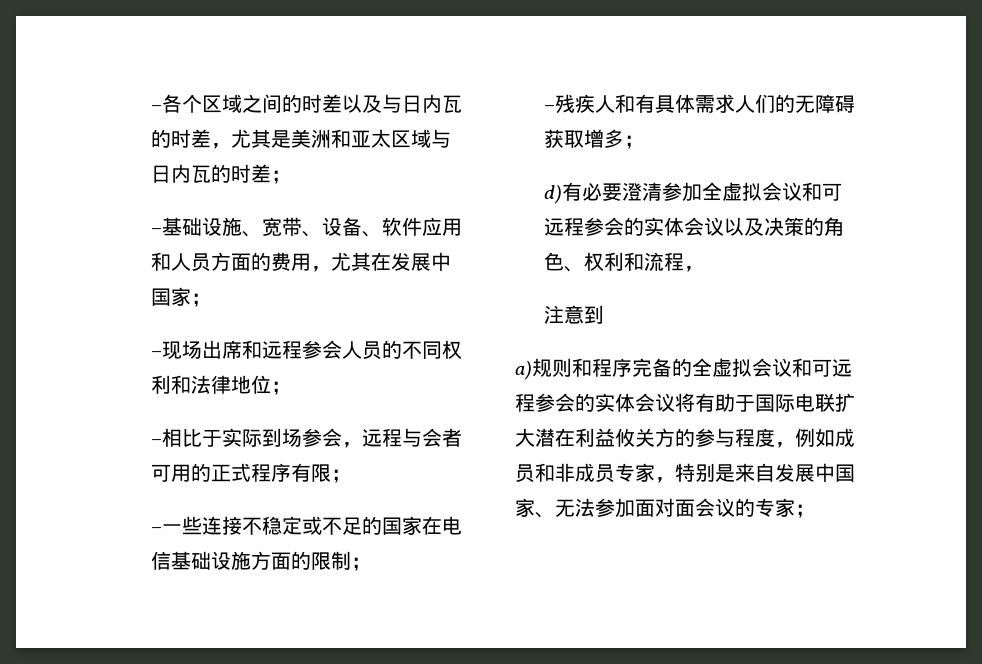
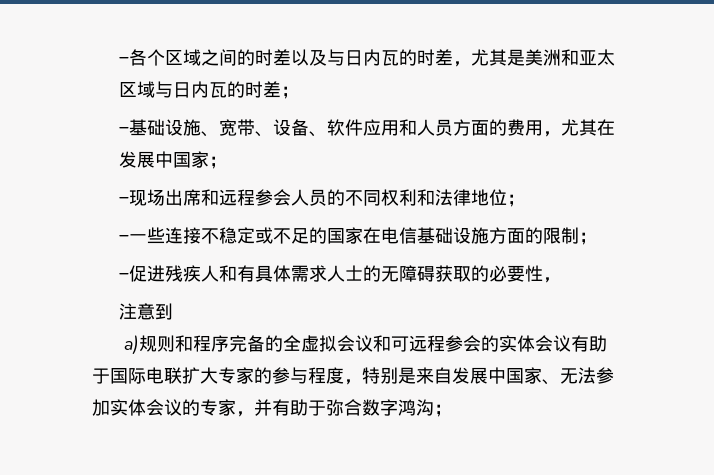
- –相比于实际到场参会，远程与会者可用的正式程序有限；
- –残疾人和有具体需求人们的无障碍获取增多；
- d)有必要澄清参加全虚拟会议和可远程参会的实体会议以及决策的角色、权利和流程，
+ –促进残疾人和有具体需求人士的无障碍获取的必要性，
- a)规则和程序完备的全虚拟会议和可远程参会的实体会议将有助于国际电联扩大潜在利益攸关方的参与程度，例如成员和非成员专家，特别是来自发展中国家、无法参加面对面会议的专家；
+ a)规则和程序完备的全虚拟会议和可远程参会的实体会议有助于国际电联扩大专家的参与程度，特别是来自发展中国家、无法参加实体会议的专家，并有助于弥合数字鸿沟；

